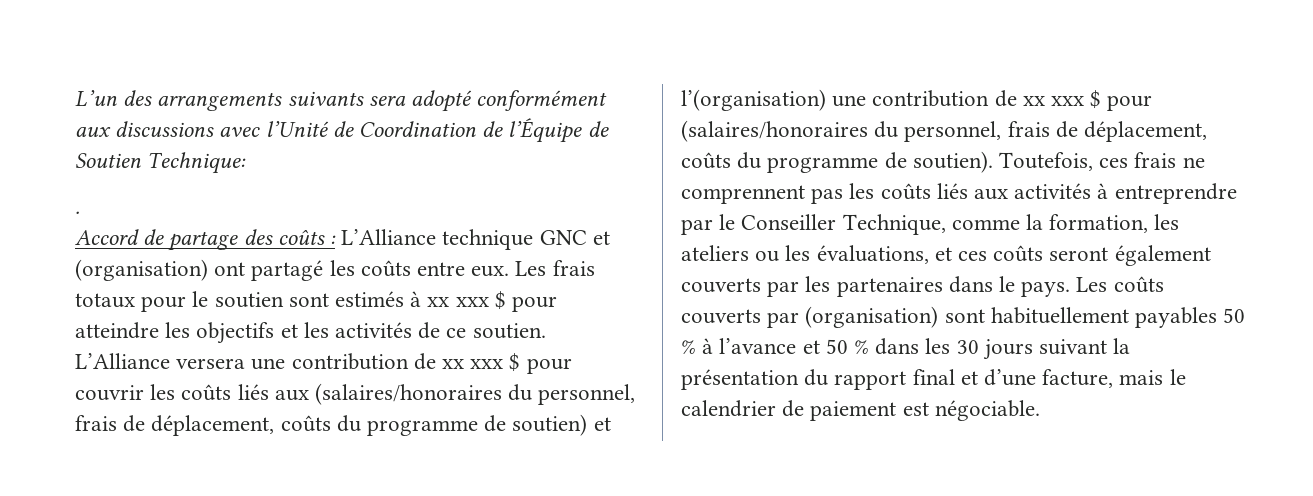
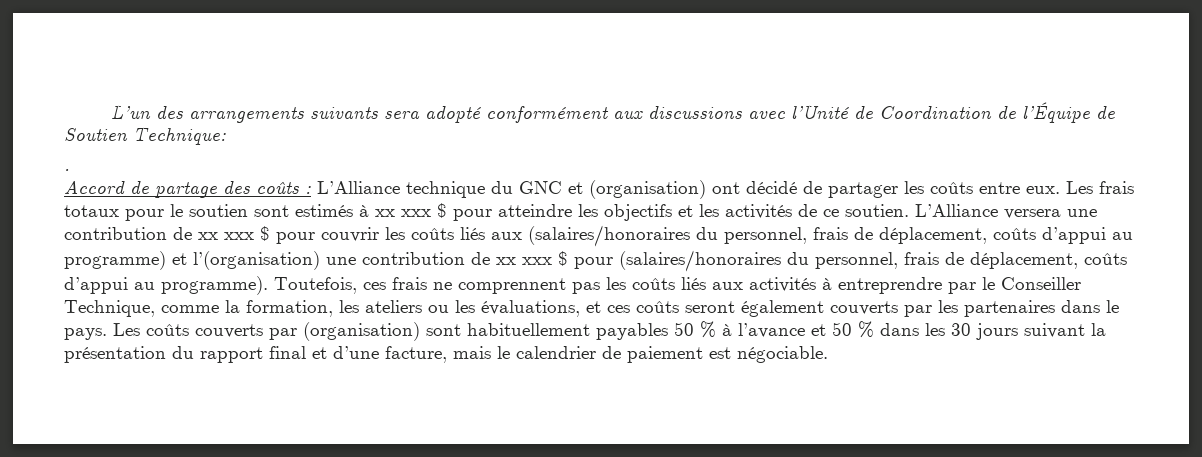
- Accord de partage des coûts : L’Alliance technique GNC et (organisation) ont partagé les coûts entre eux.
+ Accord de partage des coûts : L’Alliance technique du GNC et (organisation) ont décidé de partager les coûts entre eux.
- L’Alliance versera une contribution de xx xxx $ pour couvrir les coûts liés aux (salaires/honoraires du personnel, frais de déplacement, coûts du programme de soutien) et l’(organisation) une contribution de xx xxx $ pour (salaires/honoraires du personnel, frais de déplacement, coûts du programme de soutien).
+ L’Alliance versera une contribution de xx xxx $ pour couvrir les coûts liés aux (salaires/honoraires du personnel, frais de déplacement, coûts d’appui au programme) et l’(organisation) une contribution de xx xxx $ pour (salaires/honoraires du personnel, frais de déplacement, coûts d’appui au programme).

